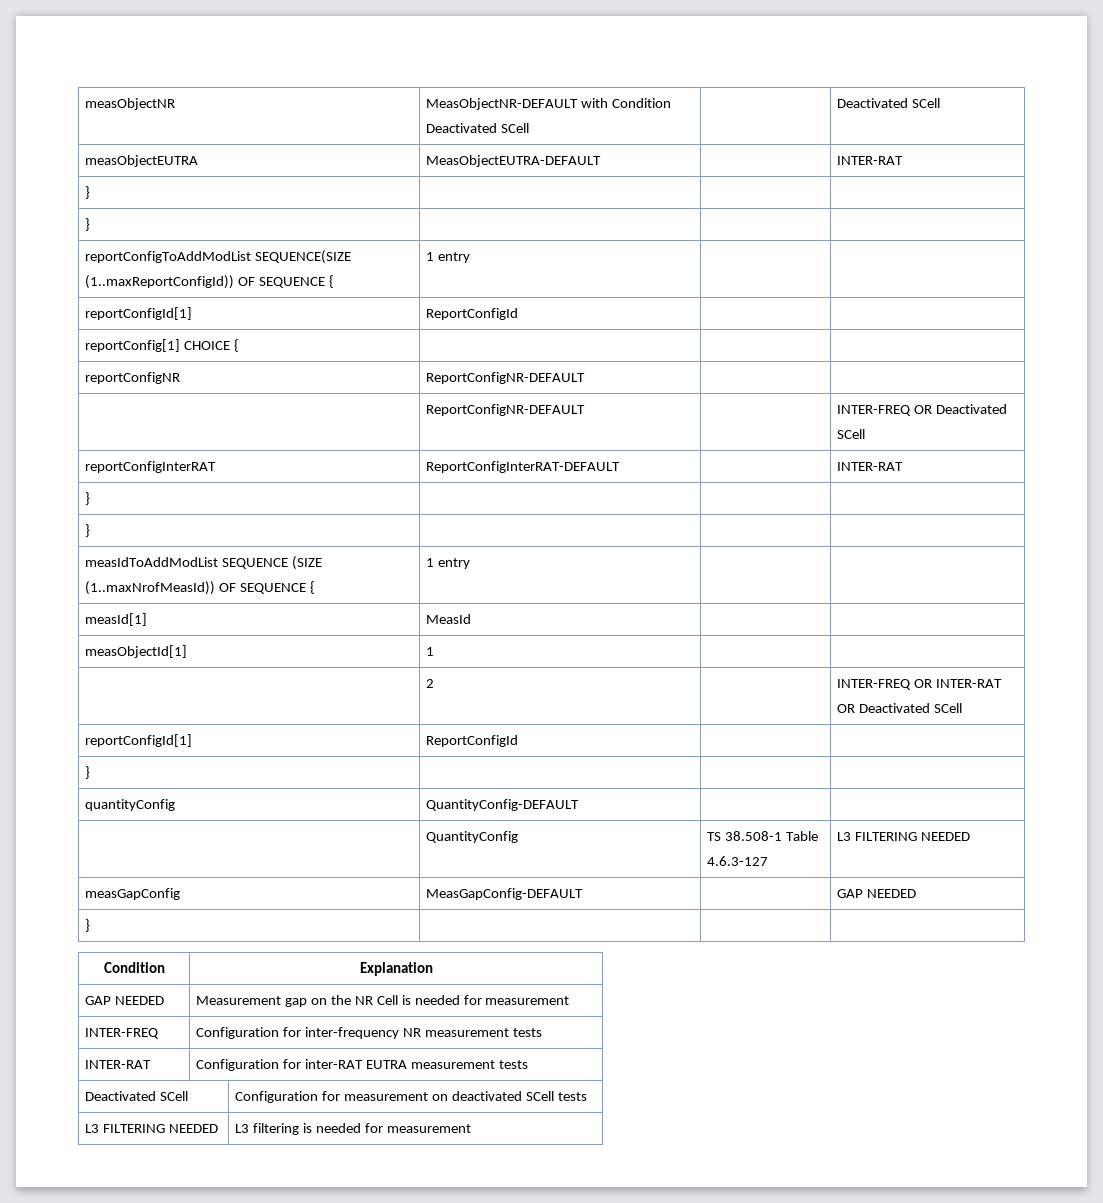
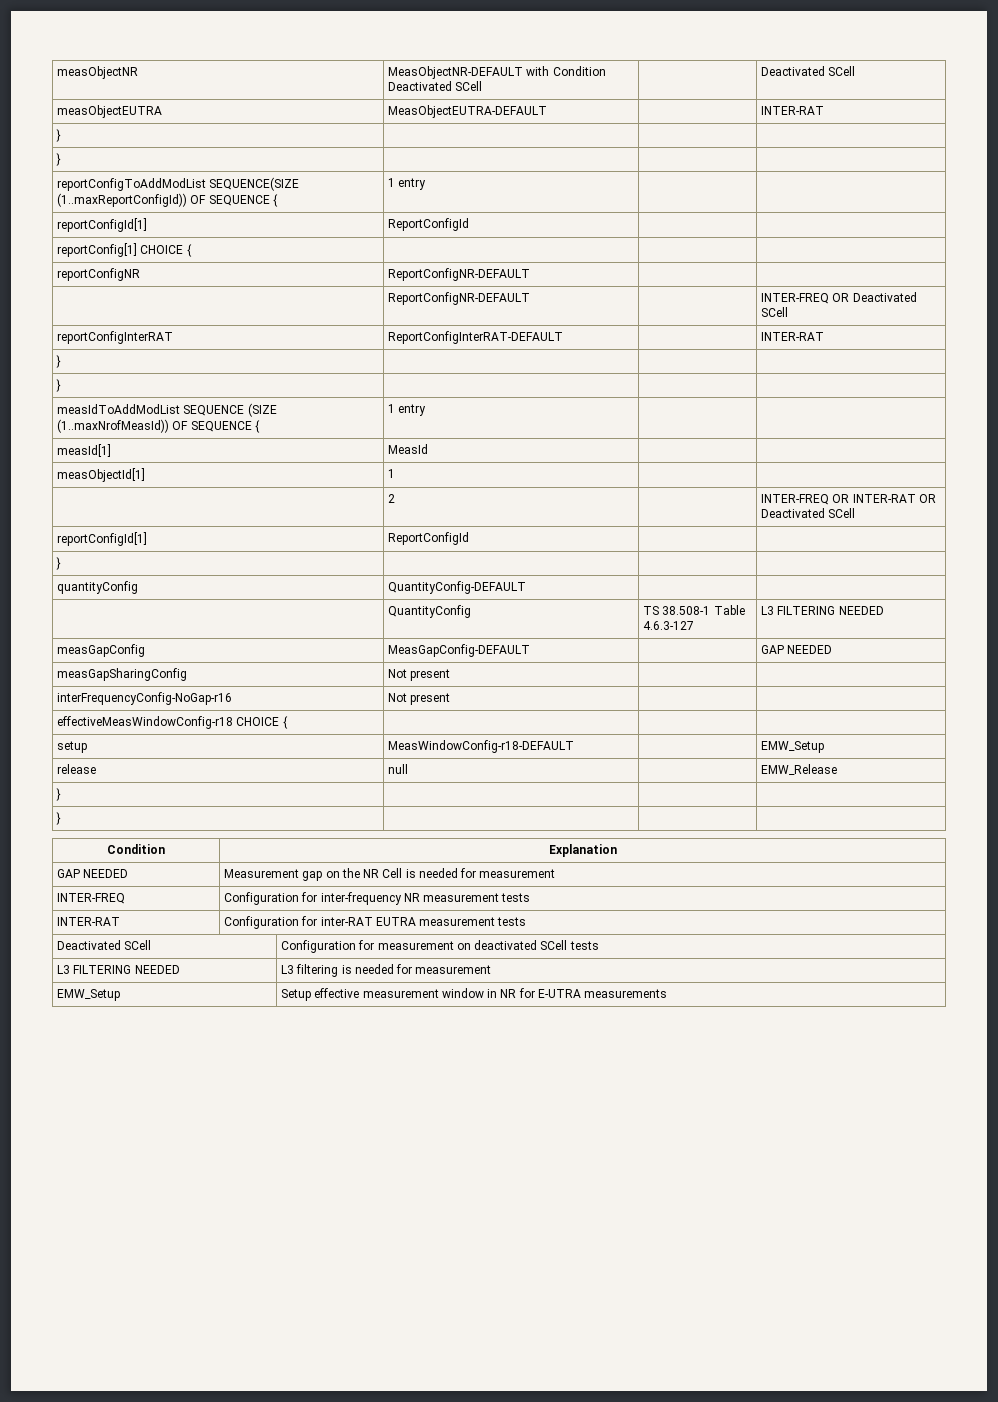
+ measGapSharingConfig | Not present | |
+ interFrequencyConfig-NoGap-r16 | Not present | |
+ effectiveMeasWindowConfig-r18 CHOICE { | | |
+ setup | MeasWindowConfig-r18-DEFAULT | | EMW_Setup
+ release | null | | EMW_Release
+ } | | |
+ EMW_Setup | Setup effective measurement window in NR for E-UTRA measurements

